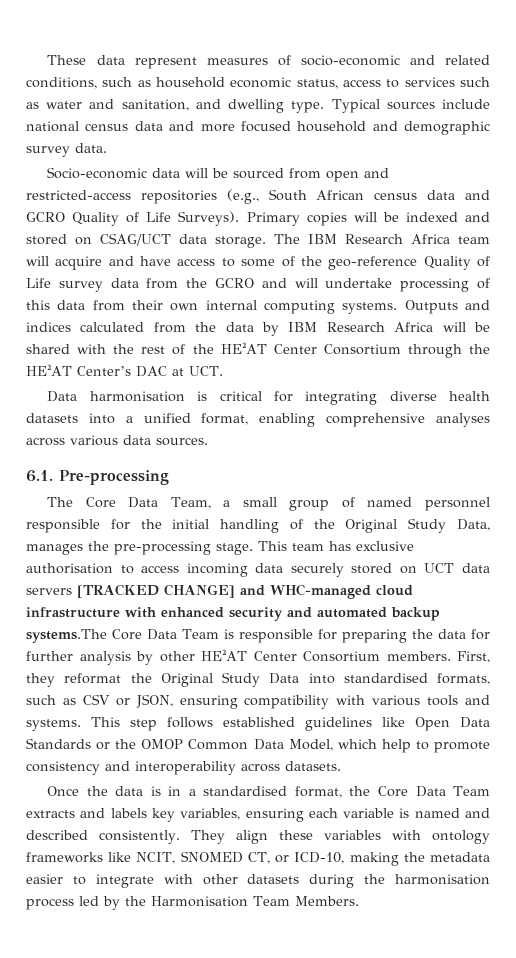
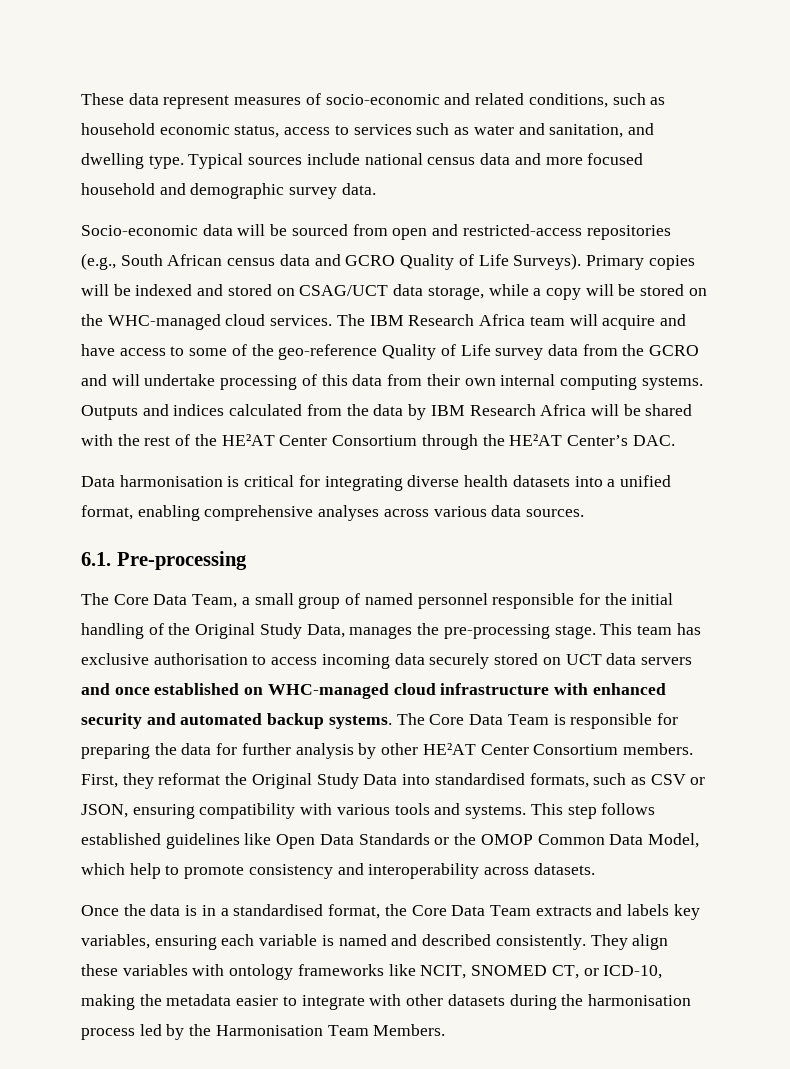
- Primary copies will be indexed and stored on CSAG/UCT data storage.
+ Primary copies will be indexed and stored on CSAG/UCT data storage, while a copy will be stored on the WHC-managed cloud services.
- Outputs and indices calculated from the data by IBM Research Africa will be shared with the rest of the HE²AT Center Consortium through the HE²AT Center’s DAC at UCT.
+ Outputs and indices calculated from the data by IBM Research Africa will be shared with the rest of the HE²AT Center Consortium through the HE²AT Center’s DAC.
- This team has exclusive authorisation to access incoming data securely stored on UCT data servers [TRACKED CHANGE] and WHC-managed cloud infrastructure with enhanced security and automated backup systems.The Core Data Team is responsible for preparing the data for further analysis by other HE²AT Center Consortium members.
+ This team has exclusive authorisation to access incoming data securely stored on UCT data servers and once established on WHC-managed cloud infrastructure with enhanced security and automated backup systems. The Core Data Team is responsible for preparing the data for further analysis by other HE²AT Center Consortium members.

